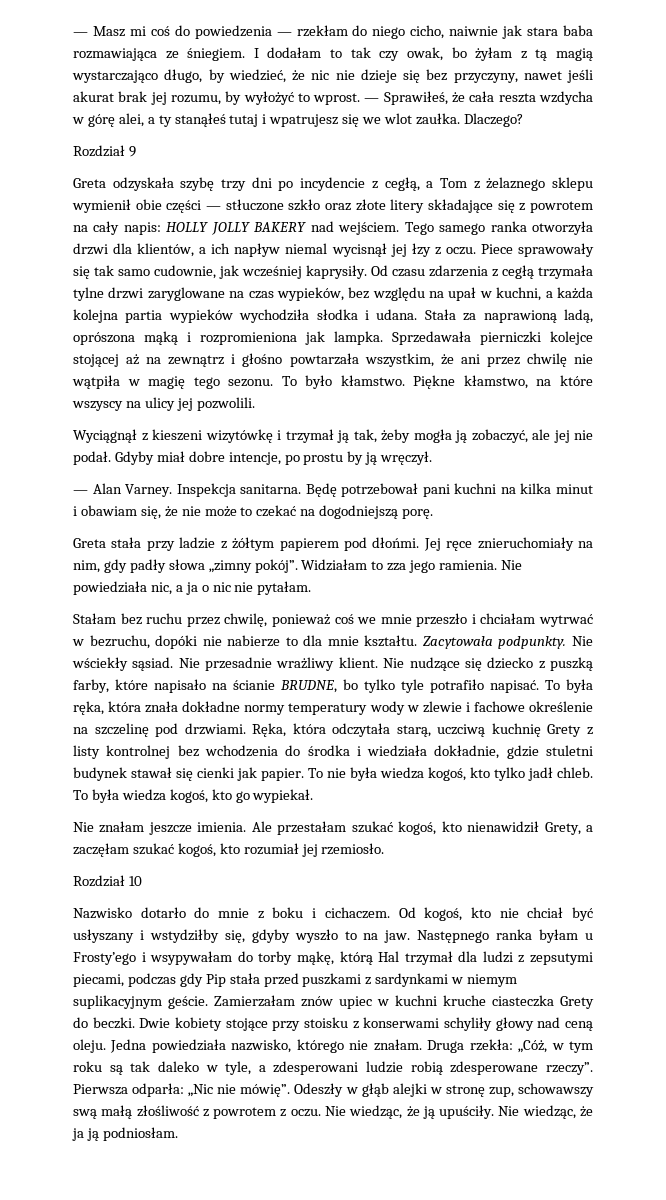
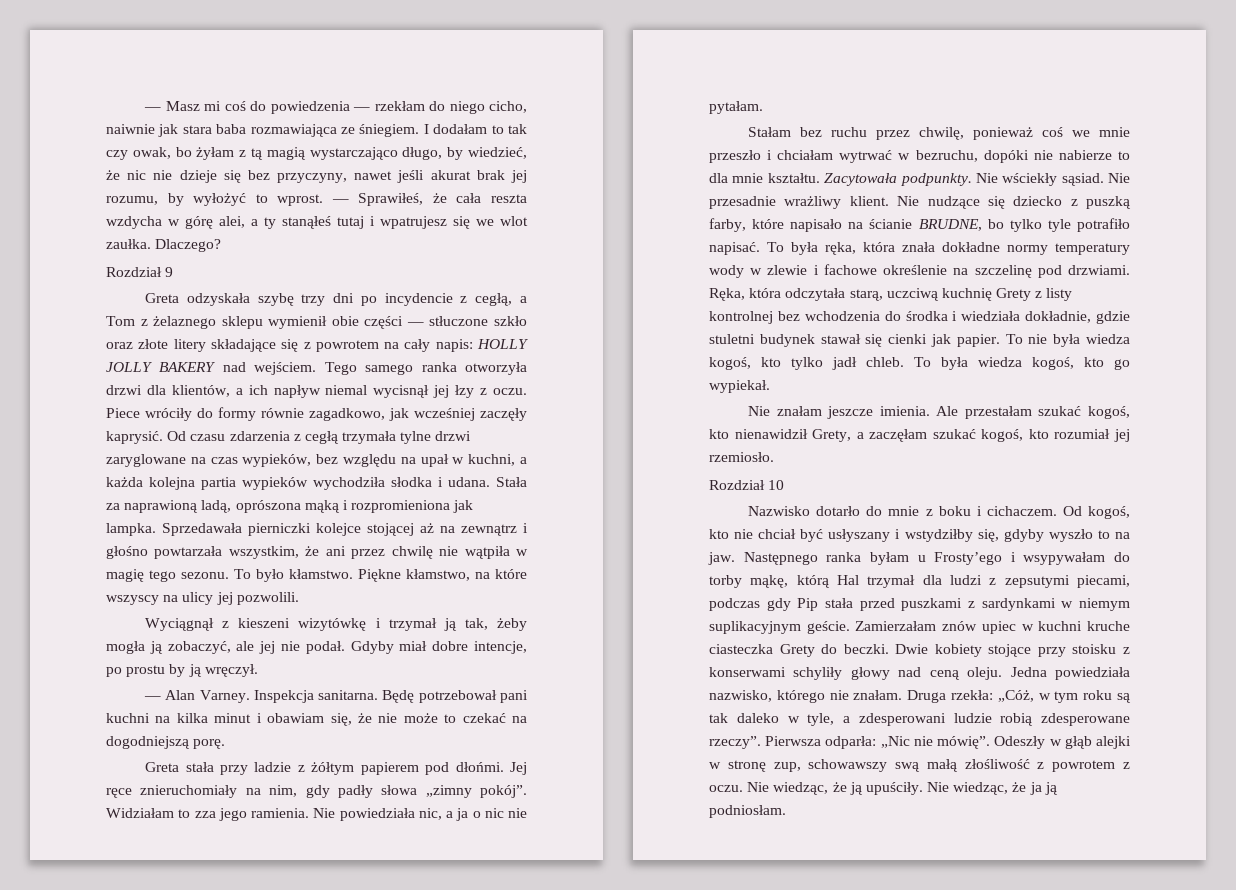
- Piece sprawowały się tak samo cudownie, jak wcześniej kaprysiły.
+ Piece wróciły do formy równie zagadkowo, jak wcześniej zaczęły kaprysić.

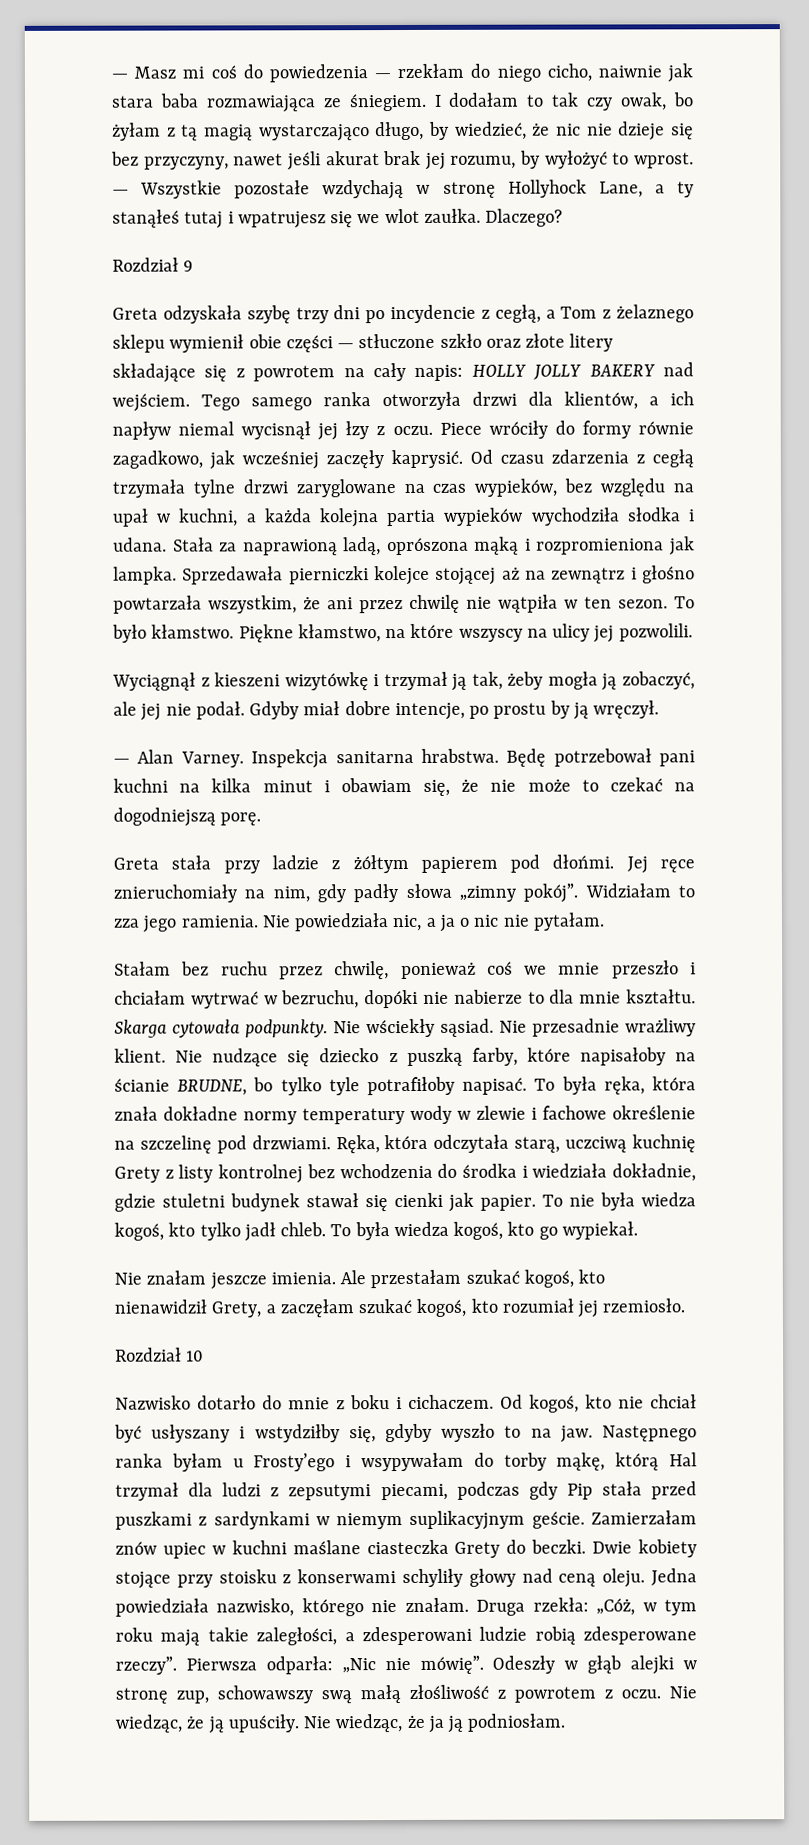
- — Sprawiłeś, że cała reszta wzdycha w górę alei, a ty stanąłeś tutaj i wpatrujesz się we wlot zaułka.
+ — Wszystkie pozostałe wzdychają w stronę Hollyhock Lane, a ty stanąłeś tutaj i wpatrujesz się we wlot zaułka.
- Sprzedawała pierniczki kolejce stojącej aż na zewnątrz i głośno powtarzała wszystkim, że ani przez chwilę nie wątpiła w magię tego sezonu.
+ Sprzedawała pierniczki kolejce stojącej aż na zewnątrz i głośno powtarzała wszystkim, że ani przez chwilę nie wątpiła w ten sezon.
- Inspekcja sanitarna.
+ Inspekcja sanitarna hrabstwa.
- Zacytowała podpunkty.
+ Skarga cytowała podpunkty.
- Nie nudzące się dziecko z puszką farby, które napisało na ścianie BRUDNE, bo tylko tyle potrafiło napisać.
+ Nie nudzące się dziecko z puszką farby, które napisałoby na ścianie BRUDNE, bo tylko tyle potrafiłoby napisać.
- Zamierzałam znów upiec w kuchni kruche ciasteczka Grety do beczki.
+ Zamierzałam znów upiec w kuchni maślane ciasteczka Grety do beczki.
- Druga rzekła: „Cóż, w tym roku są tak daleko w tyle, a zdesperowani ludzie robią zdesperowane rzeczy”.
+ Druga rzekła: „Cóż, w tym roku mają takie zaległości, a zdesperowani ludzie robią zdesperowane rzeczy”.

